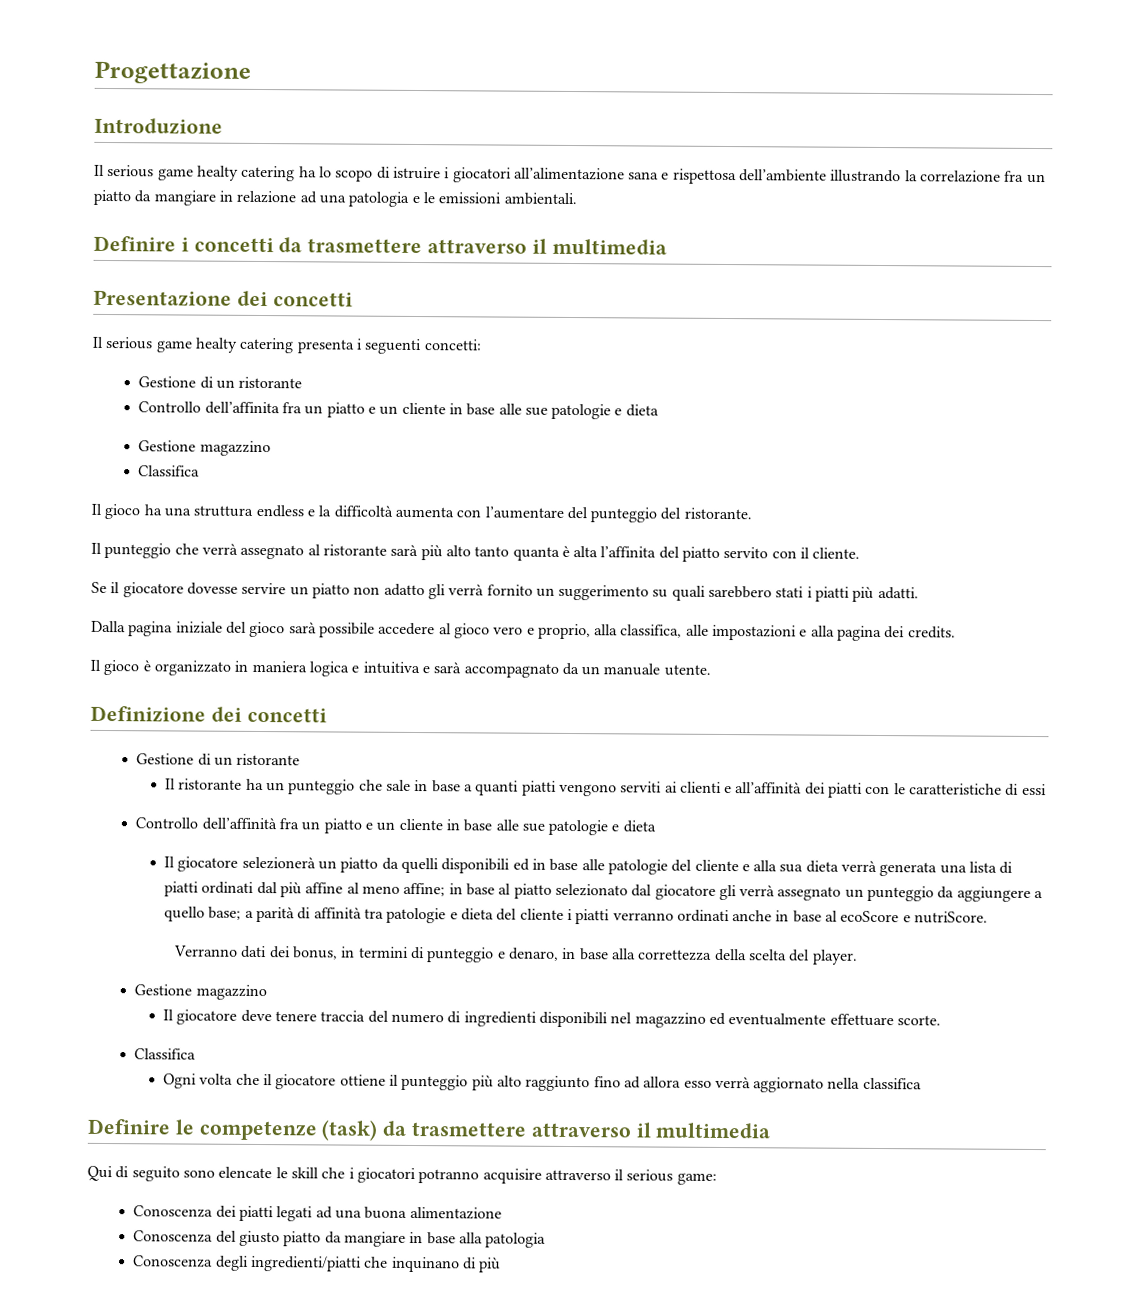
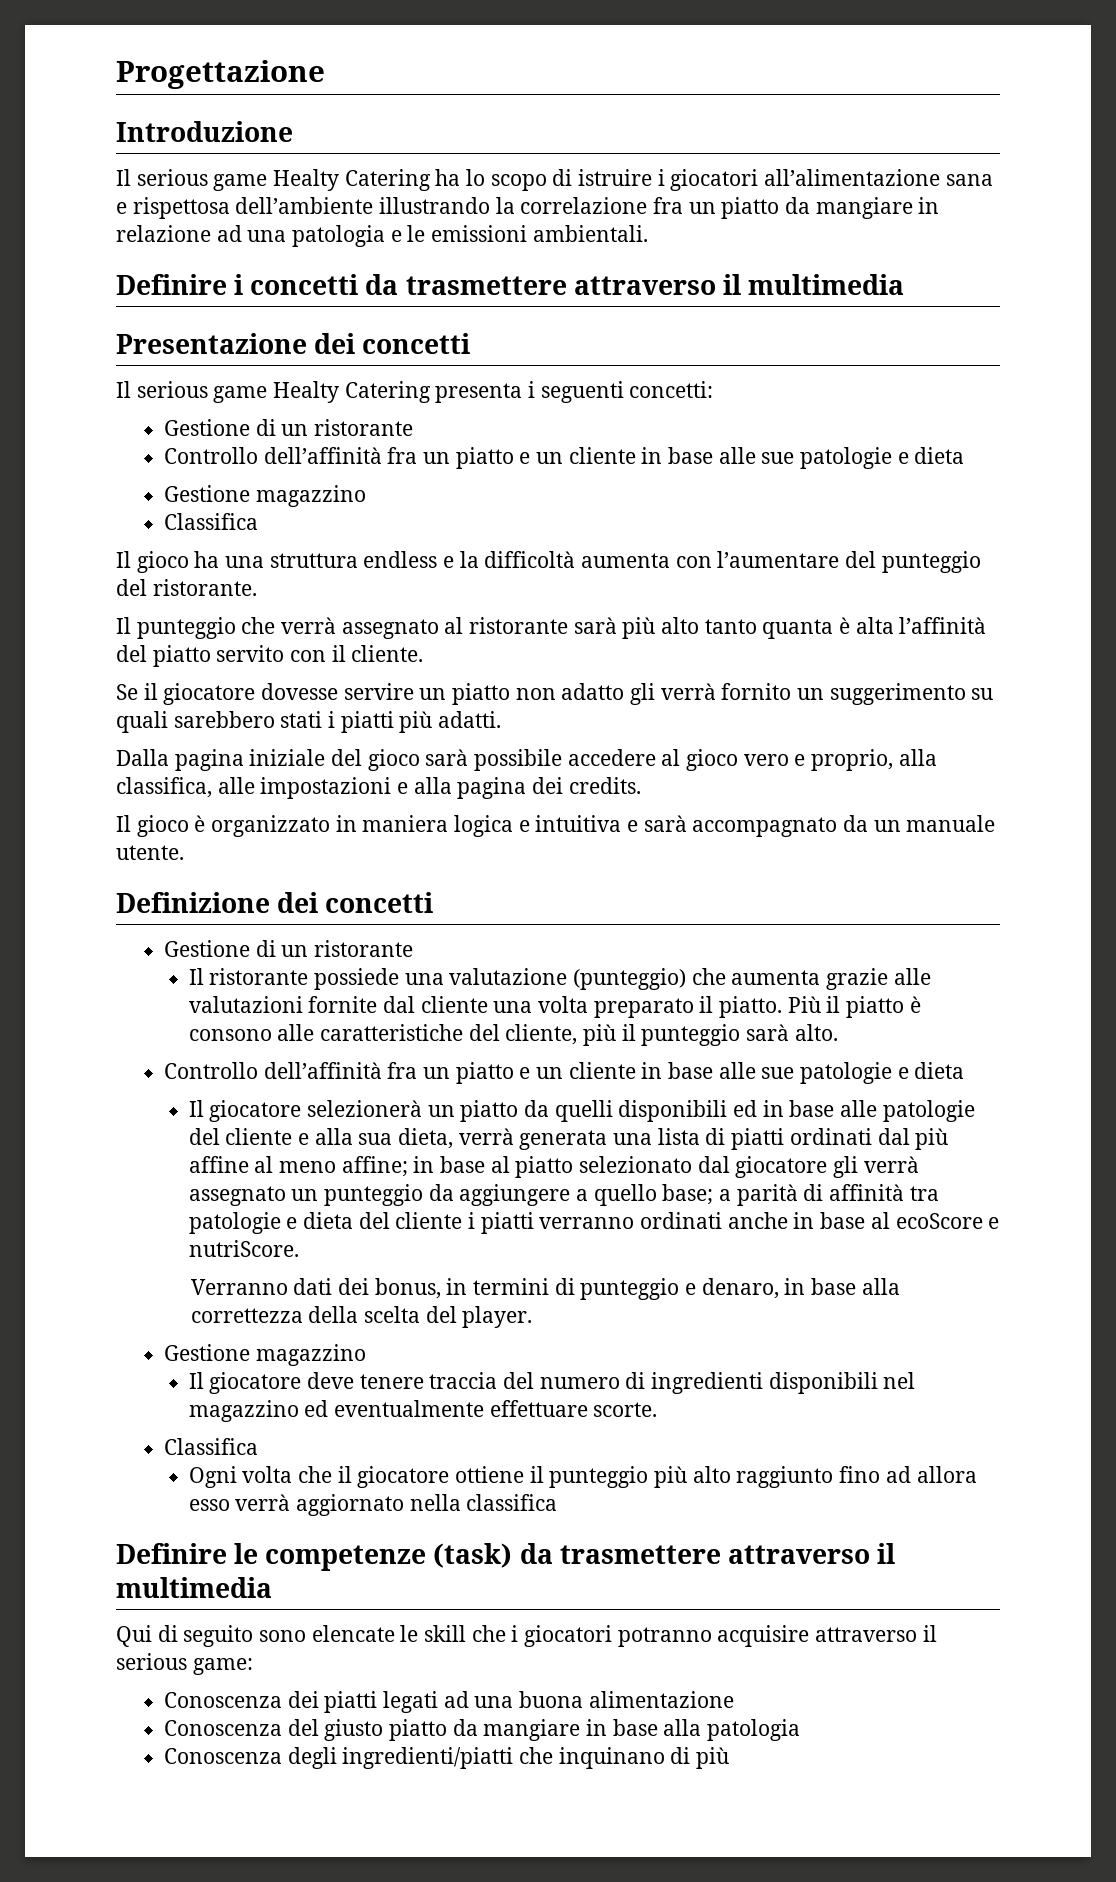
- Il serious game healty catering ha lo scopo di istruire i giocatori all’alimentazione sana e rispettosa dell’ambiente illustrando la correlazione fra un piatto da mangiare in relazione ad una patologia e le emissioni ambientali.
+ Il serious game Healty Catering ha lo scopo di istruire i giocatori all’alimentazione sana e rispettosa dell’ambiente illustrando la correlazione fra un piatto da mangiare in relazione ad una patologia e le emissioni ambientali.
- Il serious game healty catering presenta i seguenti concetti:
+ Il serious game Healty Catering presenta i seguenti concetti:
  Gestione di un ristorante
- Controllo dell’affinita fra un piatto e un cliente in base alle sue patologie e dieta
+ Controllo dell’affinità fra un piatto e un cliente in base alle sue patologie e dieta
- Il punteggio che verrà assegnato al ristorante sarà più alto tanto quanta è alta l’affinita del piatto servito con il cliente.
+ Il punteggio che verrà assegnato al ristorante sarà più alto tanto quanta è alta l’affinità del piatto servito con il cliente.
- Il ristorante ha un punteggio che sale in base a quanti piatti vengono serviti ai clienti e all’affinità dei piatti con le caratteristiche di essi
+ Il ristorante possiede una valutazione (punteggio) che aumenta grazie alle valutazioni fornite dal cliente una volta preparato il piatto. Più il piatto è consono alle caratteristiche del cliente, più il punteggio sarà alto.
- Il giocatore selezionerà un piatto da quelli disponibili ed in base alle patologie del cliente e alla sua dieta verrà generata una lista di piatti ordinati dal più affine al meno affine;
+ Il giocatore selezionerà un piatto da quelli disponibili ed in base alle patologie del cliente e alla sua dieta, verrà generata una lista di piatti ordinati dal più affine al meno affine;

